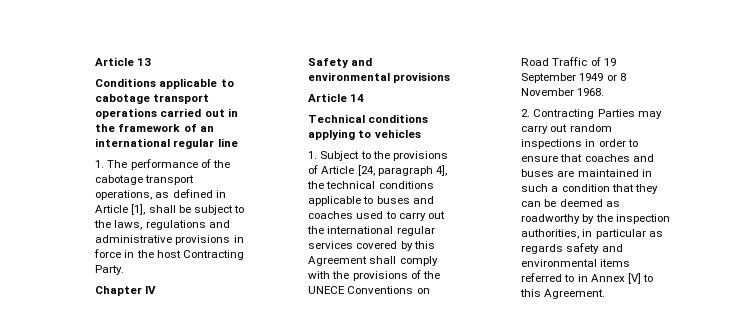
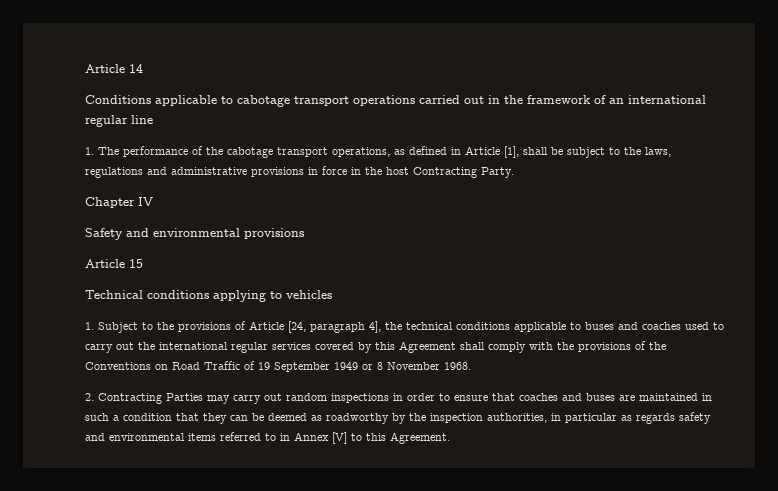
- Article 13
+ Article 14
- Article 14
+ Article 15
- 1. Subject to the provisions of Article [24, paragraph 4], the technical conditions applicable to buses and coaches used to carry out the international regular services covered by this Agreement shall comply with the provisions of the UNECE Conventions on Road Traffic of 19 September 1949 or 8 November 1968.
+ 1. Subject to the provisions of Article [24, paragraph 4], the technical conditions applicable to buses and coaches used to carry out the international regular services covered by this Agreement shall comply with the provisions of the Conventions on Road Traffic of 19 September 1949 or 8 November 1968.

